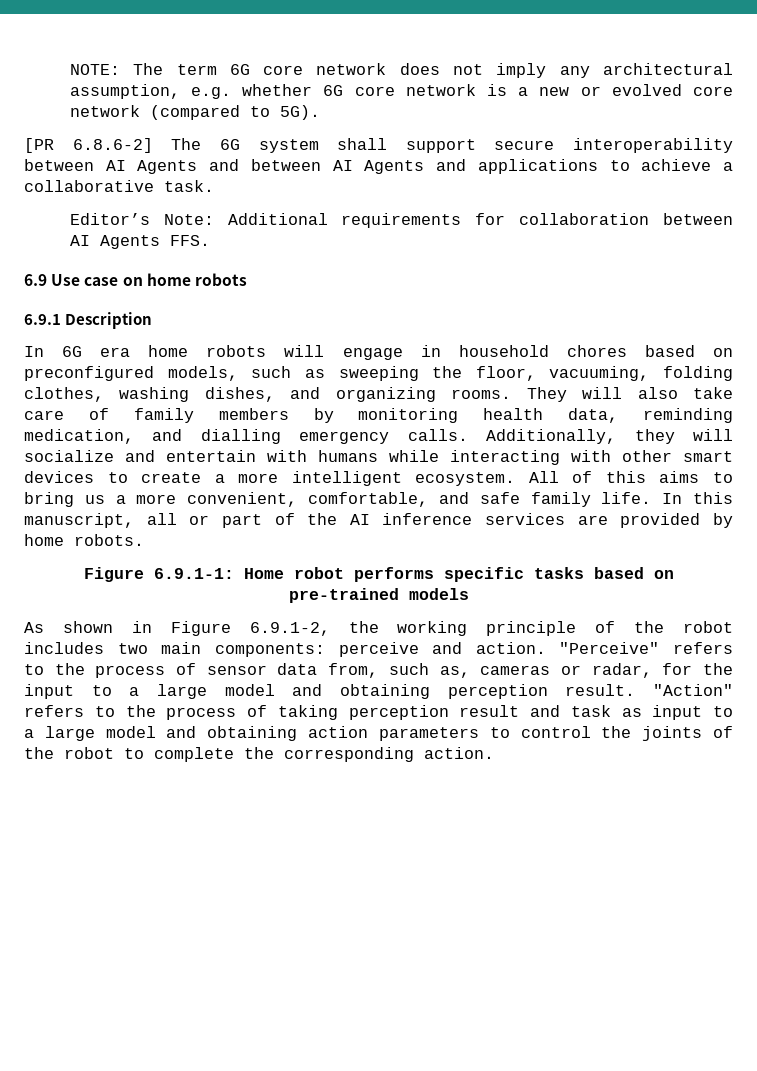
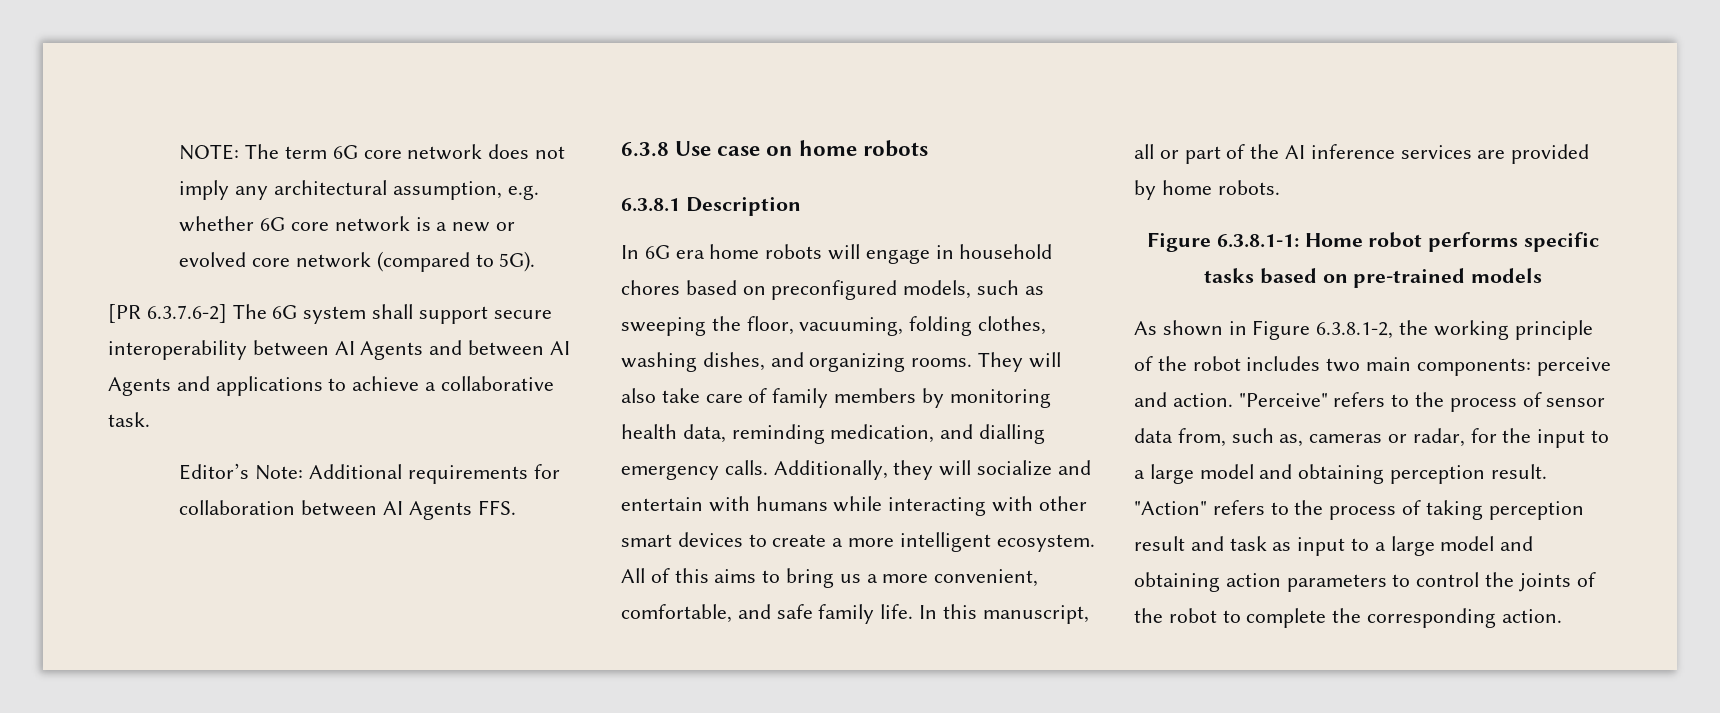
- [PR 6.8.6-2] The 6G system shall support secure interoperability between AI Agents and between AI Agents and applications to achieve a collaborative task.
+ [PR 6.3.7.6-2] The 6G system shall support secure interoperability between AI Agents and between AI Agents and applications to achieve a collaborative task.
- 6.9 Use case on home robots
+ 6.3.8 Use case on home robots
- 6.9.1 Description
+ 6.3.8.1 Description
- Figure 6.9.1-1: Home robot performs specific tasks based on pre-trained models
+ Figure 6.3.8.1-1: Home robot performs specific tasks based on pre-trained models
- As shown in Figure 6.9.1-2, the working principle of the robot includes two main components: perceive and action.
+ As shown in Figure 6.3.8.1-2, the working principle of the robot includes two main components: perceive and action.

